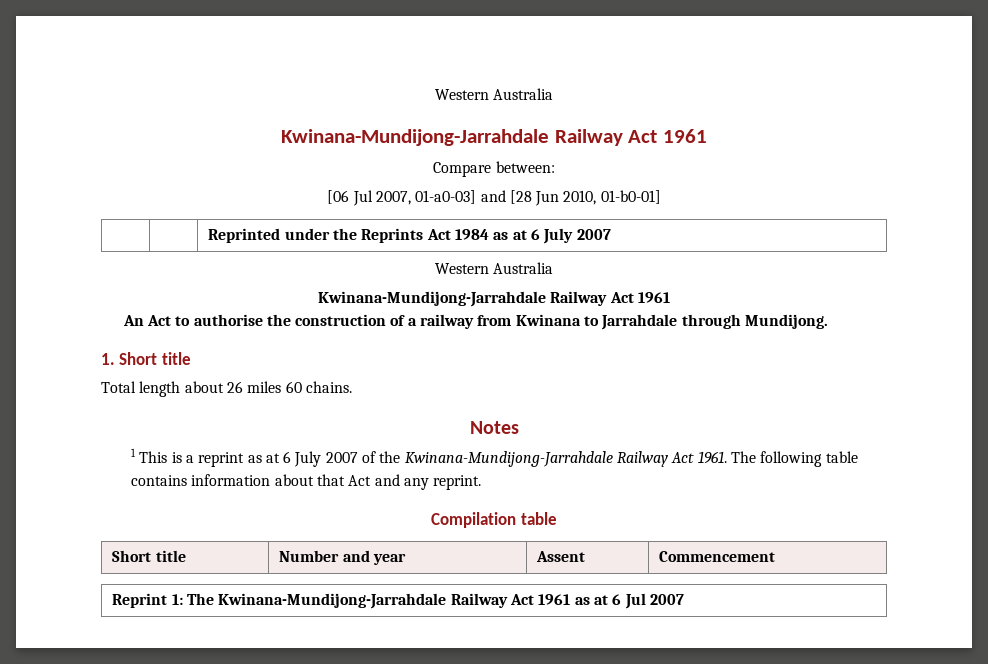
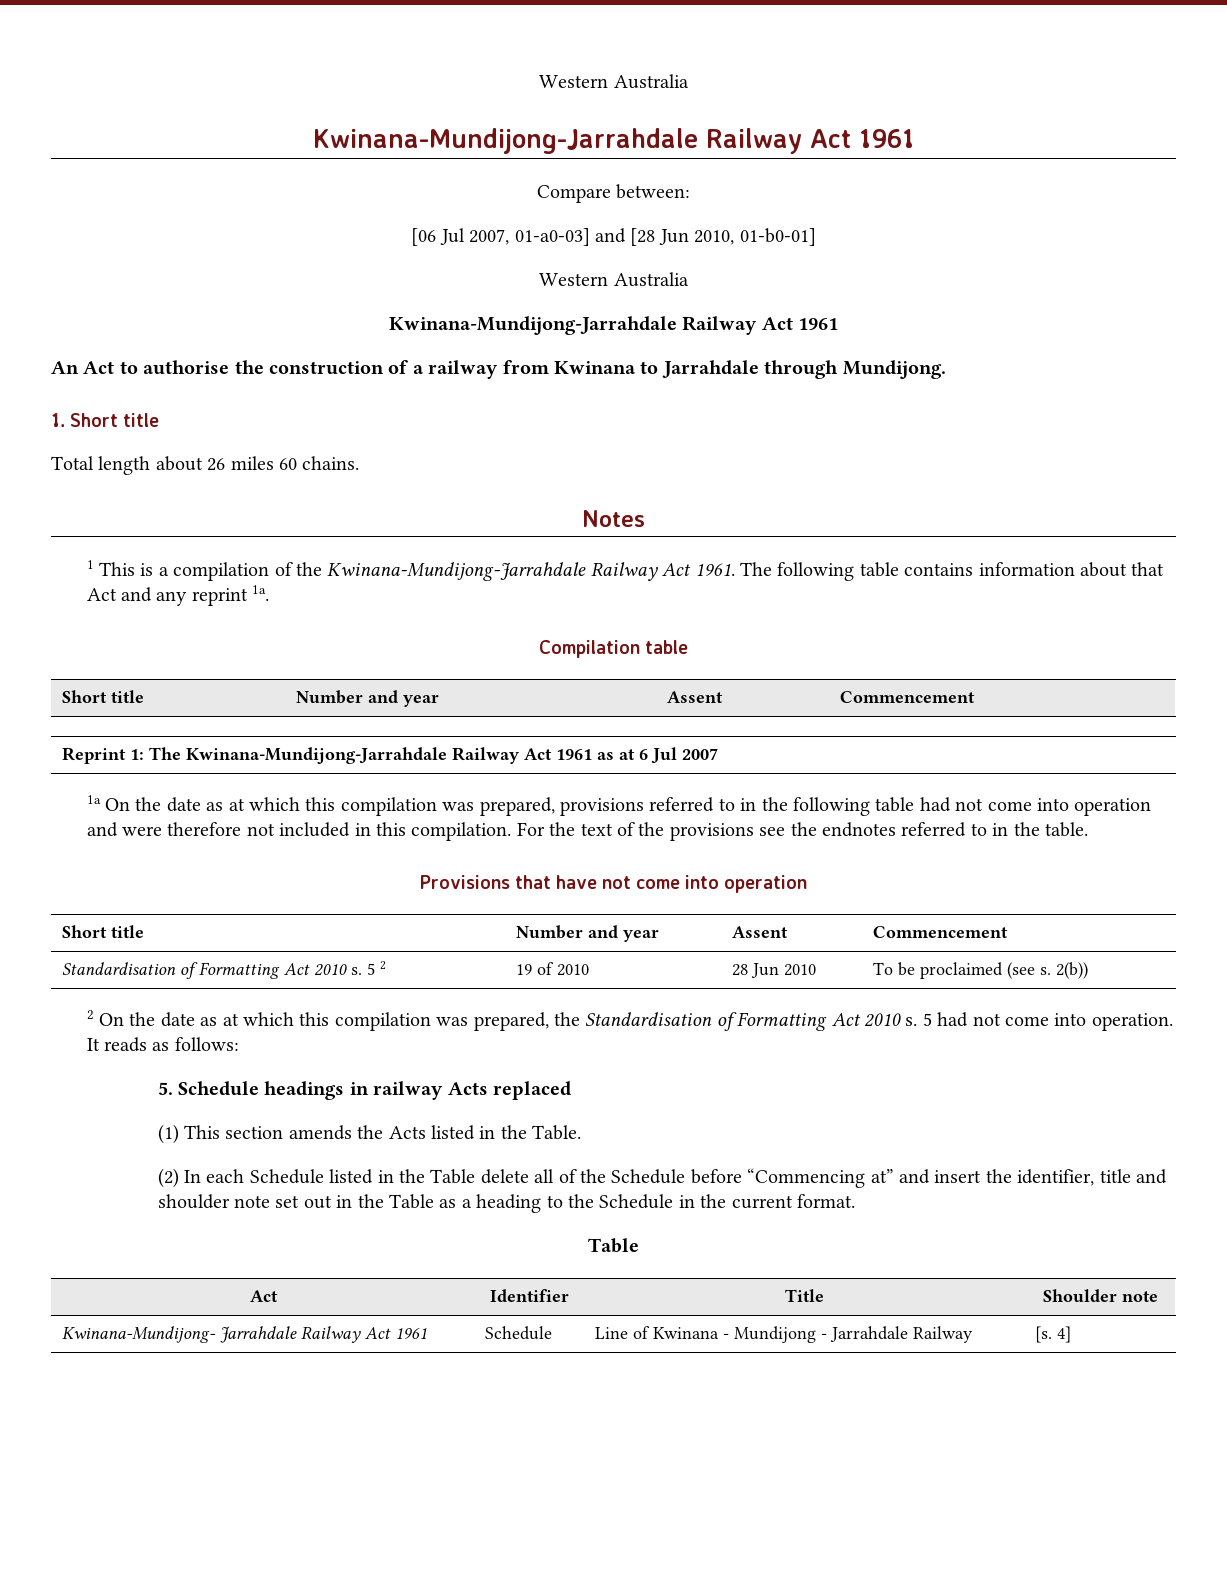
- | | Reprinted under the Reprints Act 1984 as at 6 July 2007
- 1 This is a reprint as at 6 July 2007 of the Kwinana-Mundijong-Jarrahdale Railway Act 1961.
+ 1 This is a compilation of the Kwinana-Mundijong-Jarrahdale Railway Act 1961.
- The following table contains information about that Act and any reprint.
+ The following table contains information about that Act and any reprint 1a.
+ 1a On the date as at which this compilation was prepared, provisions referred to in the following table had not come into operation and were therefore not included in this compilation. For the text of the provisions see the endnotes referred to in the table.
+ Provisions that have not come into operation
+ Short title | Number and year | Assent | Commencement
+ Standardisation of Formatting Act 2010 s. 5 2 | 19 of 2010 | 28 Jun 2010 | To be proclaimed (see s. 2(b))
+ 2 On the date as at which this compilation was prepared, the Standardisation of Formatting Act 2010 s. 5 had not come into operation. It reads as follows:
+ 5. Schedule headings in railway Acts replaced
+ (1) This section amends the Acts listed in the Table.
+ (2) In each Schedule listed in the Table delete all of the Schedule before “Commencing at” and insert the identifier, title and shoulder note set out in the Table as a heading to the Schedule in the current format.
+ Table
+ Act | Identifier | Title | Shoulder note
+ Kwinana-Mundijong- Jarrahdale Railway Act 1961 | Schedule | Line of Kwinana - Mundijong - Jarrahdale Railway | [s. 4]

